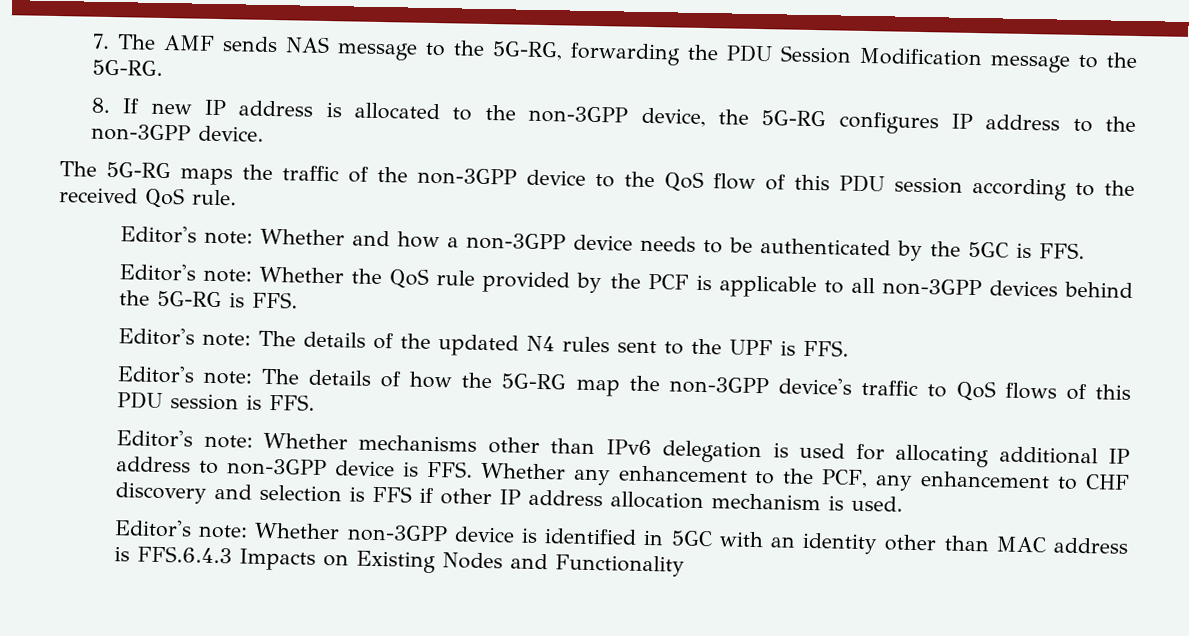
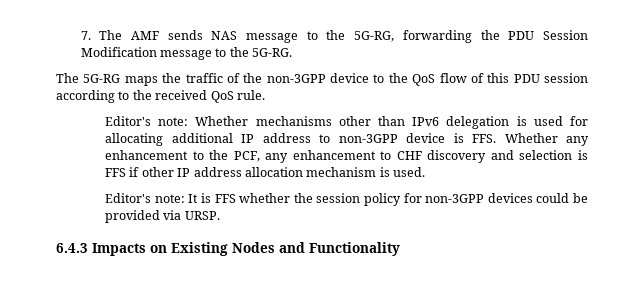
- 8. If new IP address is allocated to the non-3GPP device, the 5G-RG configures IP address to the non-3GPP device.
- Editor's note: Whether and how a non-3GPP device needs to be authenticated by the 5GC is FFS.
- Editor's note: Whether the QoS rule provided by the PCF is applicable to all non-3GPP devices behind the 5G-RG is FFS.
- Editor's note: The details of the updated N4 rules sent to the UPF is FFS.
- Editor's note: The details of how the 5G-RG map the non-3GPP device's traffic to QoS flows of this PDU session is FFS.
- Editor's note: Whether non-3GPP device is identified in 5GC with an identity other than MAC address is FFS.6.4.3 Impacts on Existing Nodes and Functionality
+ Editor's note: It is FFS whether the session policy for non-3GPP devices could be provided via URSP.
+ 6.4.3 Impacts on Existing Nodes and Functionality

